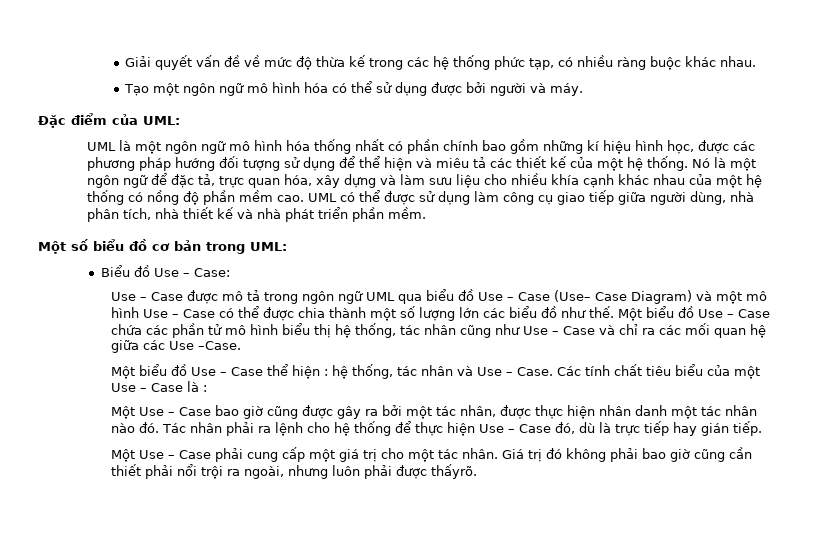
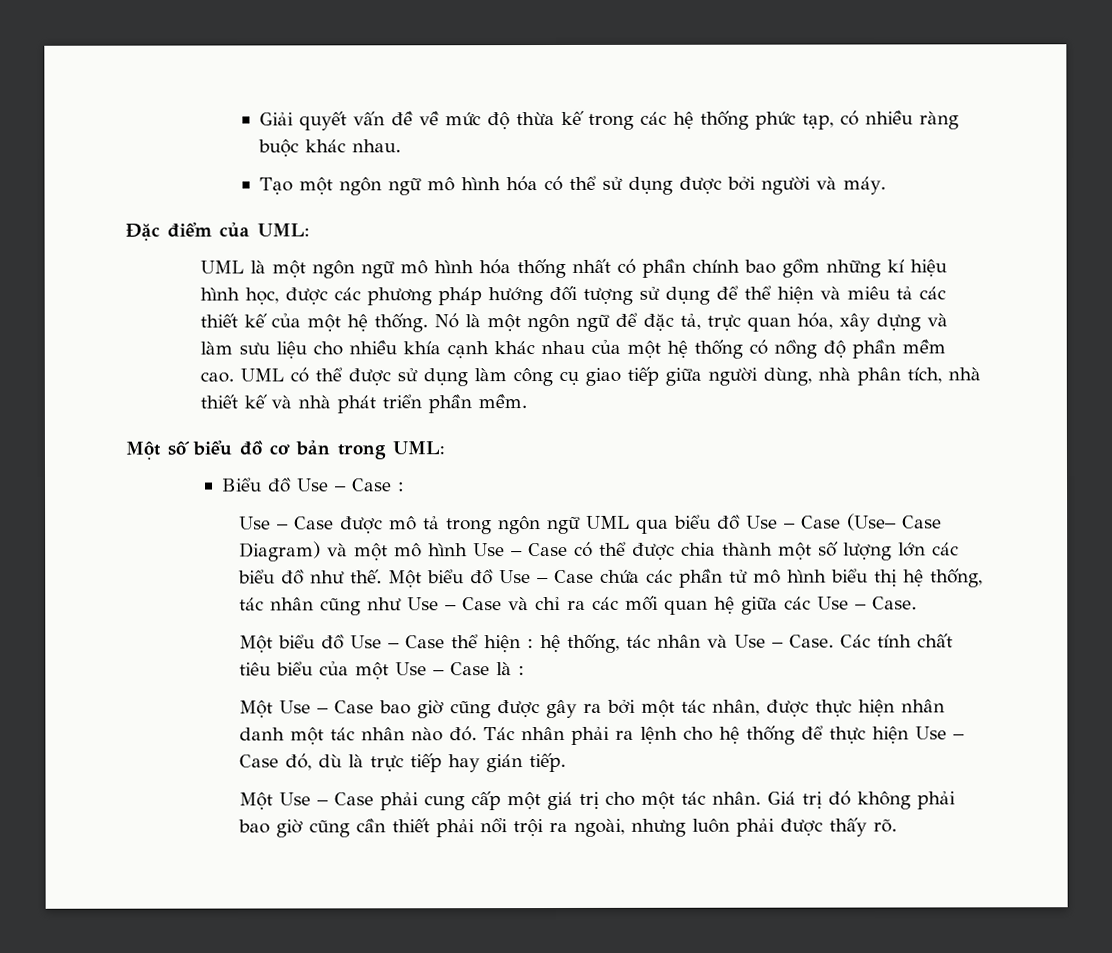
- Biểu đồ Use – Case:
+ Biểu đồ Use – Case :
- Một biểu đồ Use – Case chứa các phần tử mô hình biểu thị hệ thống, tác nhân cũng như Use – Case và chỉ ra các mối quan hệ giữa các Use –Case.
+ Một biểu đồ Use – Case chứa các phần tử mô hình biểu thị hệ thống, tác nhân cũng như Use – Case và chỉ ra các mối quan hệ giữa các Use – Case.
- Giá trị đó không phải bao giờ cũng cần thiết phải nổi trội ra ngoài, nhưng luôn phải được thấyrõ.
+ Giá trị đó không phải bao giờ cũng cần thiết phải nổi trội ra ngoài, nhưng luôn phải được thấy rõ.

